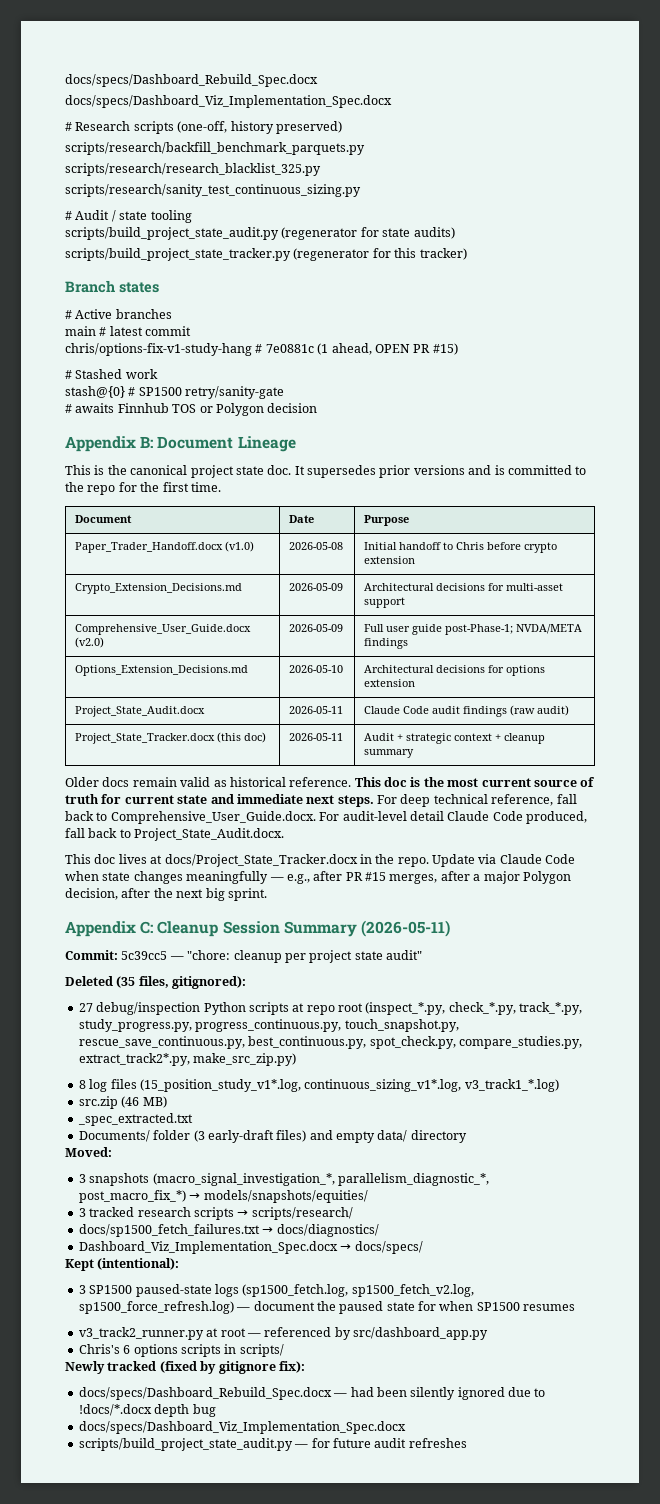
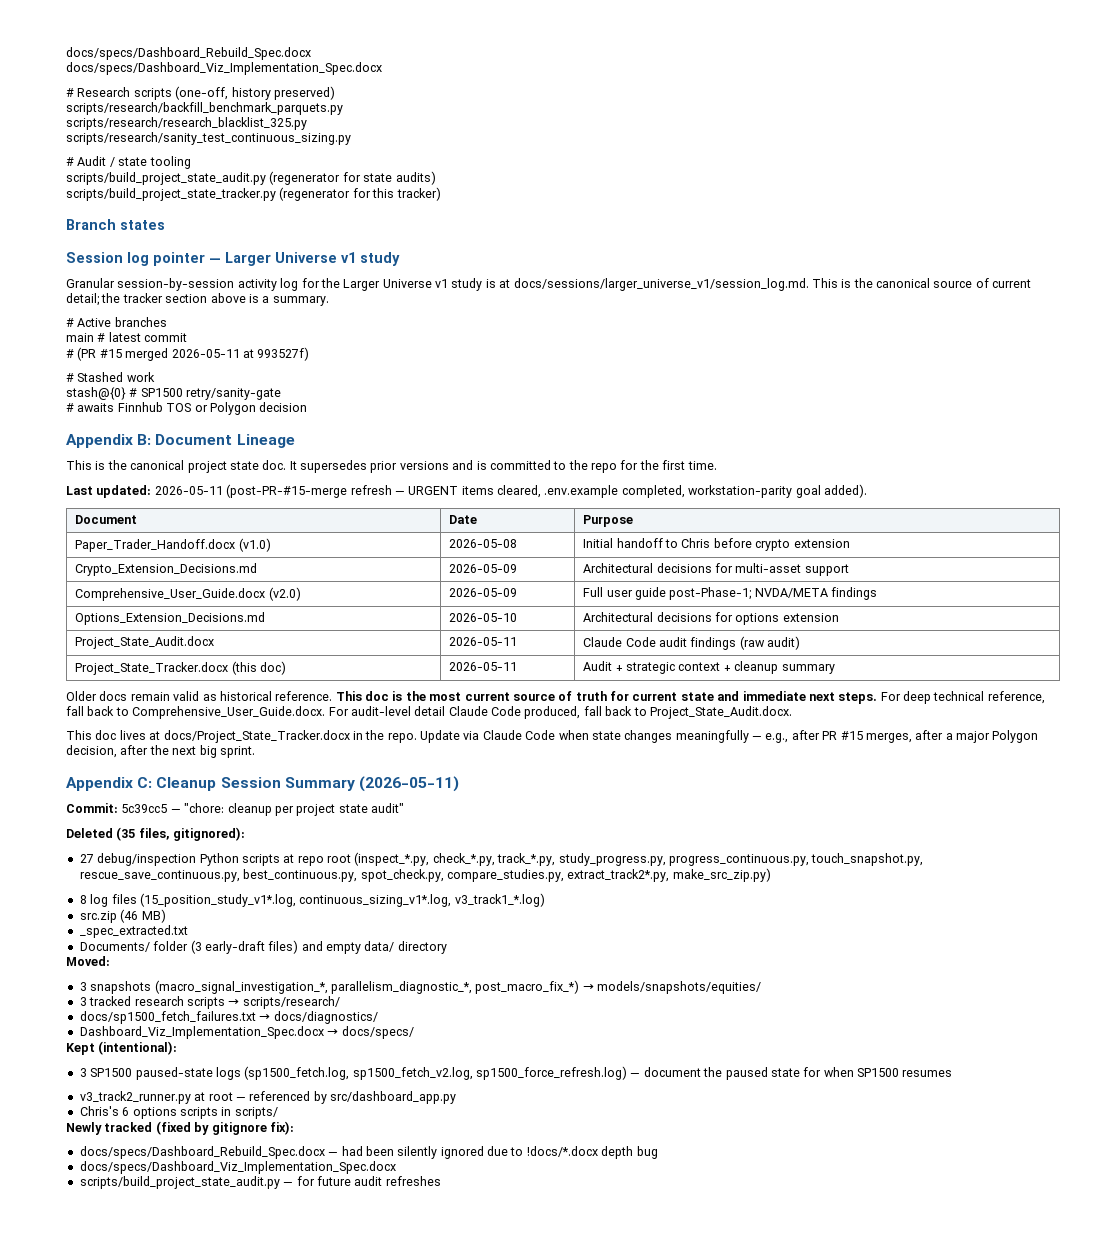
+ Session log pointer — Larger Universe v1 study
+ Granular session-by-session activity log for the Larger Universe v1 study is at docs/sessions/larger_universe_v1/session_log.md. This is the canonical source of current detail; the tracker section above is a summary.
- chris/options-fix-v1-study-hang # 7e0881c (1 ahead, OPEN PR #15)
+ # (PR #15 merged 2026-05-11 at 993527f)
+ Last updated: 2026-05-11 (post-PR-#15-merge refresh — URGENT items cleared, .env.example completed, workstation-parity goal added).

